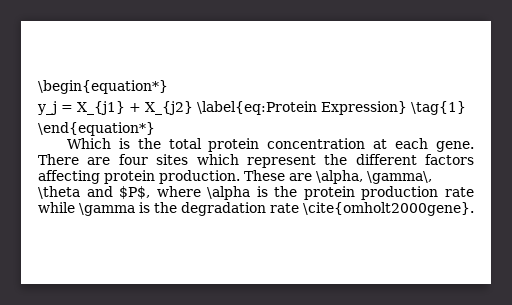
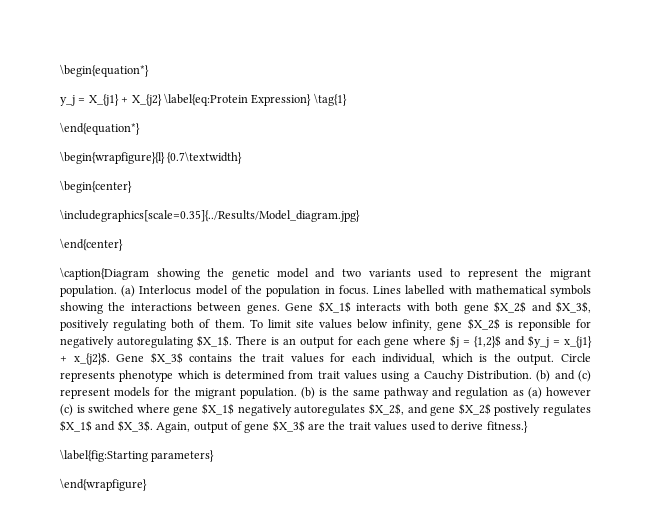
- Which is the total protein concentration at each gene. There are four sites which represent the different factors affecting protein production. These are \alpha, \gamma\, \theta and $P$, where \alpha is the protein production rate while \gamma is the degradation rate \cite{omholt2000gene}.
+ \begin{wrapfigure}{l} {0.7\textwidth}
+ \begin{center}
+ \includegraphics[scale=0.35]{../Results/Model_diagram.jpg}
+ \end{center}
+ \caption{Diagram showing the genetic model and two variants used to represent the migrant population. (a) Interlocus model of the population in focus. Lines labelled with mathematical symbols showing the interactions between genes. Gene $X_1$ interacts with both gene $X_2$ and $X_3$, positively regulating both of them. To limit site values below infinity, gene $X_2$ is reponsible for negatively autoregulating $X_1$. There is an output for each gene where $j = {1,2}$ and $y_j = x_{j1} + x_{j2}$. Gene $X_3$ contains the trait values for each individual, which is the output. Circle represents phenotype which is determined from trait values using a Cauchy Distribution. (b) and (c) represent models for the migrant population. (b) is the same pathway and regulation as (a) however (c) is switched where gene $X_1$ negatively autoregulates $X_2$, and gene $X_2$ postively regulates $X_1$ and $X_3$. Again, output of gene $X_3$ are the trait values used to derive fitness.}
+ \label{fig:Starting parameters}
+ \end{wrapfigure}

